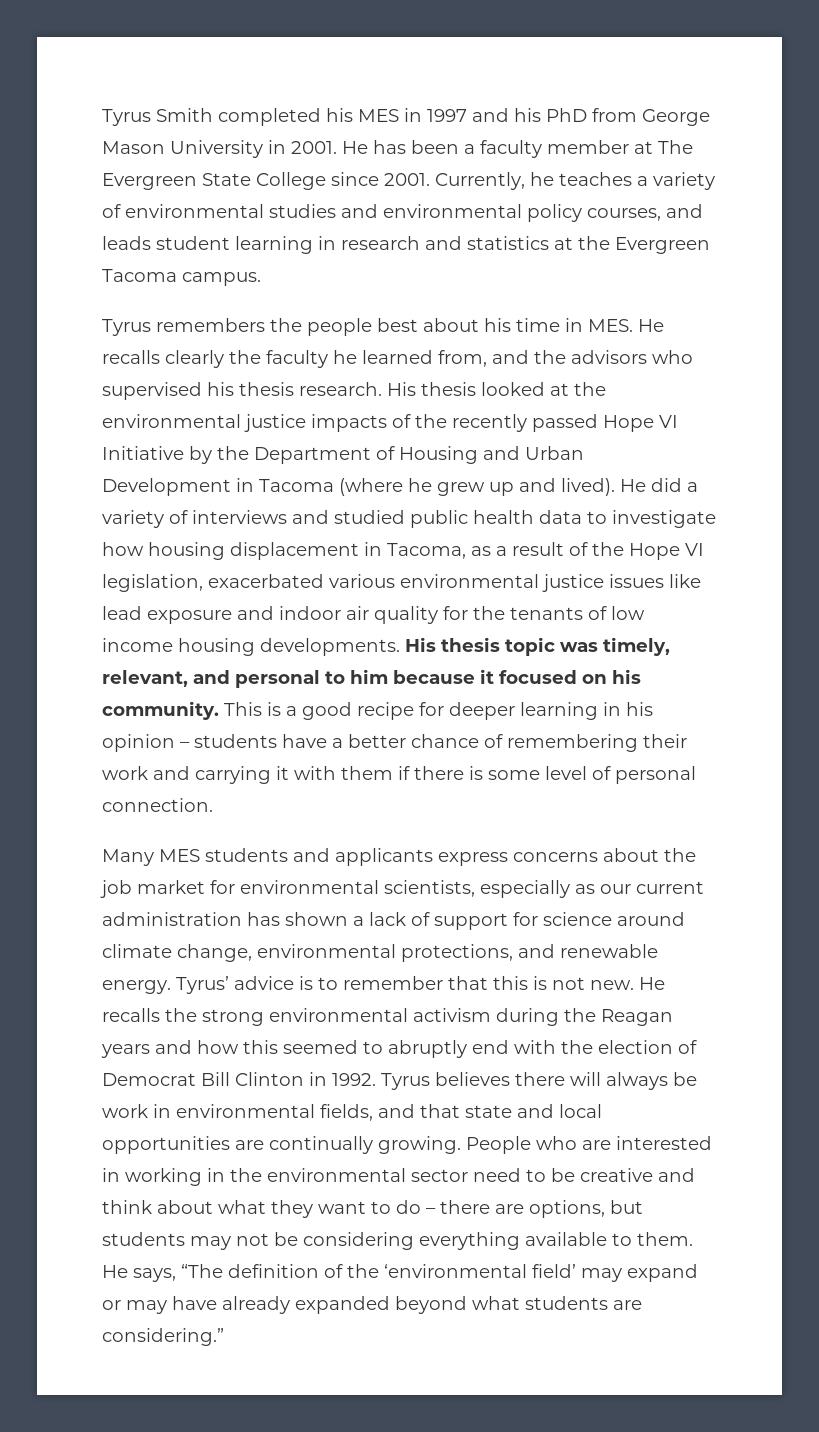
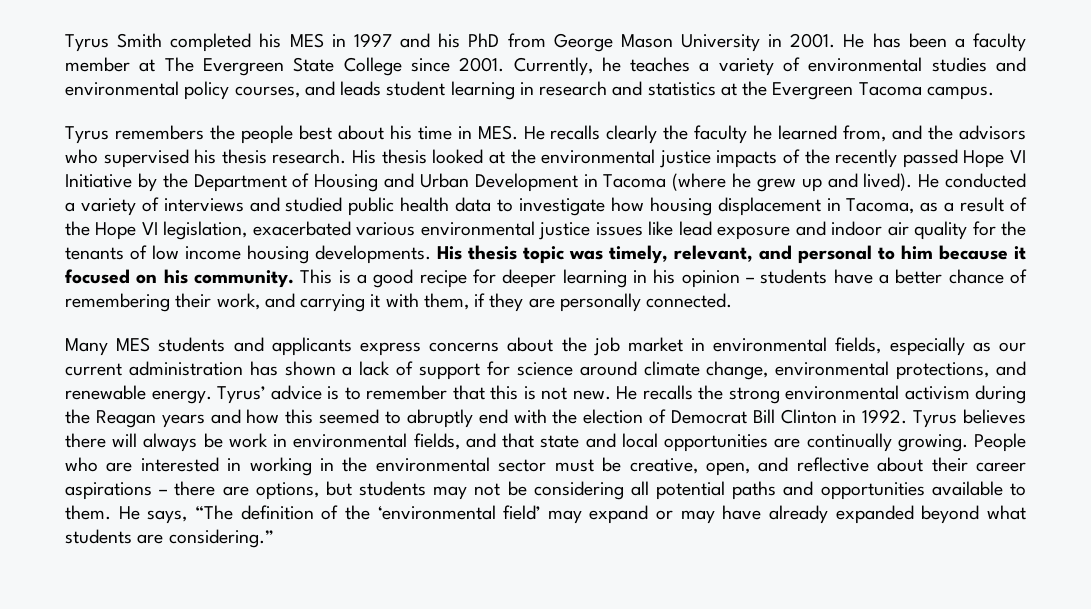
- He did a variety of interviews and studied public health data to investigate how housing displacement in Tacoma, as a result of the Hope VI legislation, exacerbated various environmental justice issues like lead exposure and indoor air quality for the tenants of low income housing developments.
+ He conducted a variety of interviews and studied public health data to investigate how housing displacement in Tacoma, as a result of the Hope VI legislation, exacerbated various environmental justice issues like lead exposure and indoor air quality for the tenants of low income housing developments.
- This is a good recipe for deeper learning in his opinion – students have a better chance of remembering their work and carrying it with them if there is some level of personal connection.
+ This is a good recipe for deeper learning in his opinion – students have a better chance of remembering their work, and carrying it with them, if they are personally connected.
- Many MES students and applicants express concerns about the job market for environmental scientists, especially as our current administration has shown a lack of support for science around climate change, environmental protections, and renewable energy.
+ Many MES students and applicants express concerns about the job market in environmental fields, especially as our current administration has shown a lack of support for science around climate change, environmental protections, and renewable energy.
- People who are interested in working in the environmental sector need to be creative and think about what they want to do – there are options, but students may not be considering everything available to them.
+ People who are interested in working in the environmental sector must be creative, open, and reflective about their career aspirations – there are options, but students may not be considering all potential paths and opportunities available to them.

